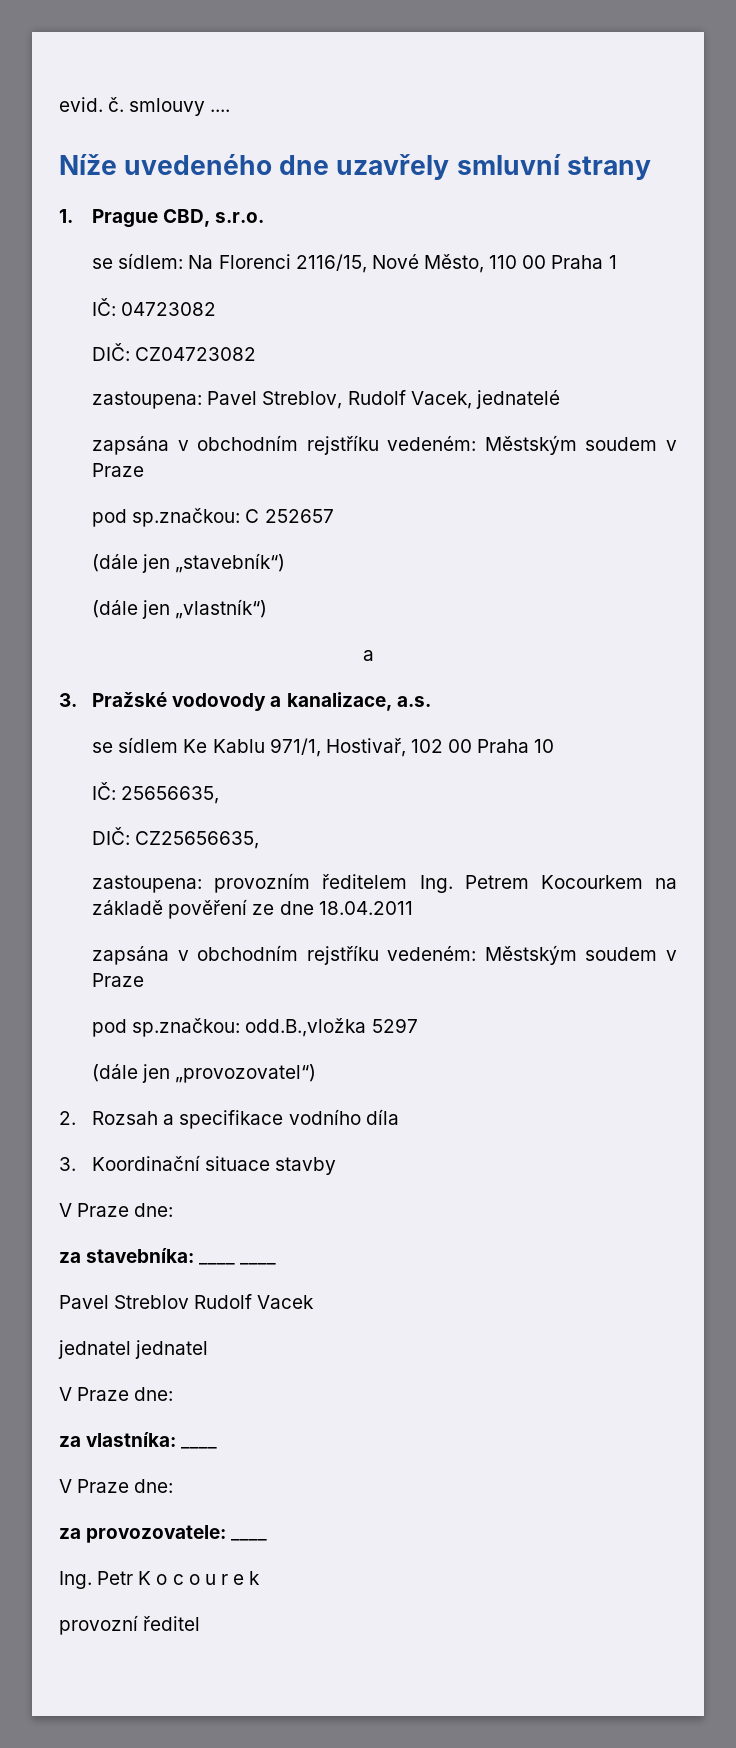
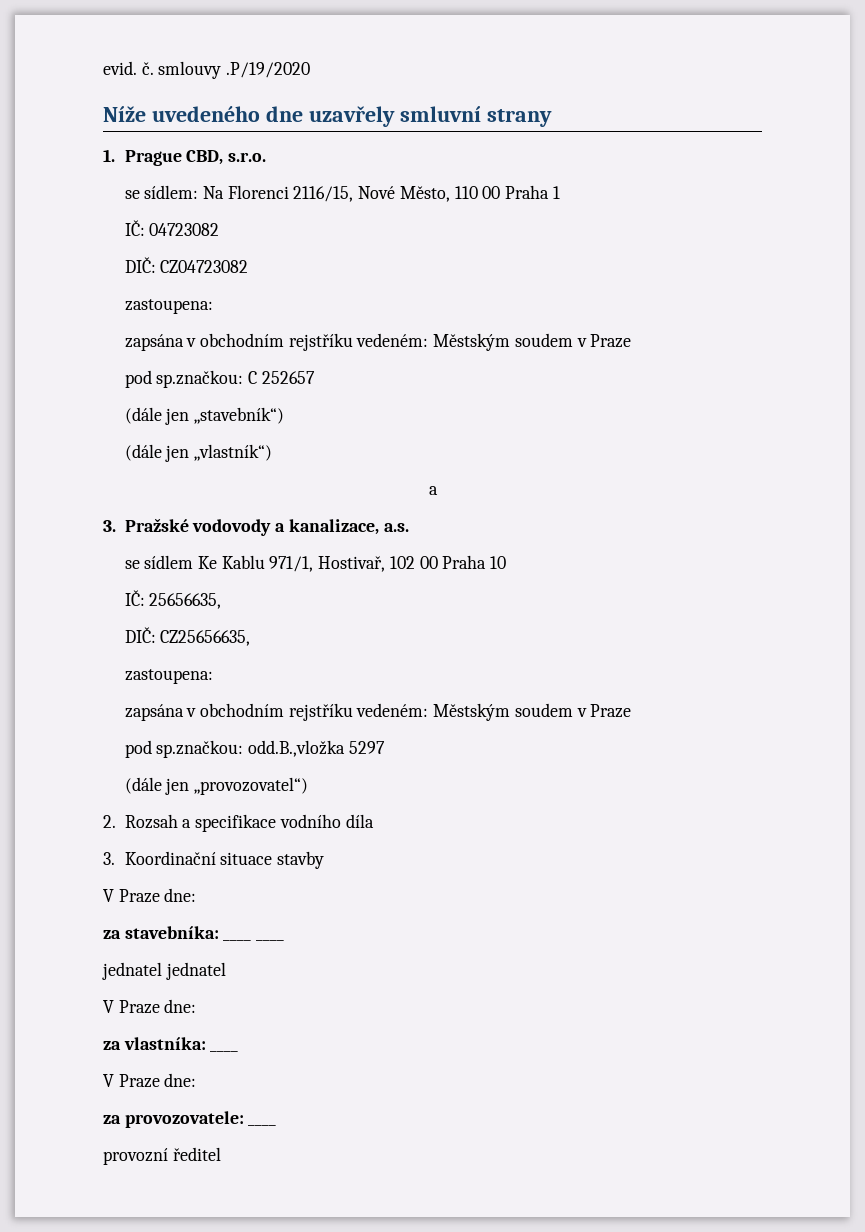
- evid. č. smlouvy ....
+ evid. č. smlouvy .P/19/2020
  DIČ: CZ04723082
- zastoupena: Pavel Streblov, Rudolf Vacek, jednatelé
+ zastoupena:
  DIČ: CZ25656635,
- zastoupena: provozním ředitelem Ing. Petrem Kocourkem na základě pověření ze dne 18.04.2011
+ zastoupena:
- Pavel Streblov Rudolf Vacek
- Ing. Petr K o c o u r e k

